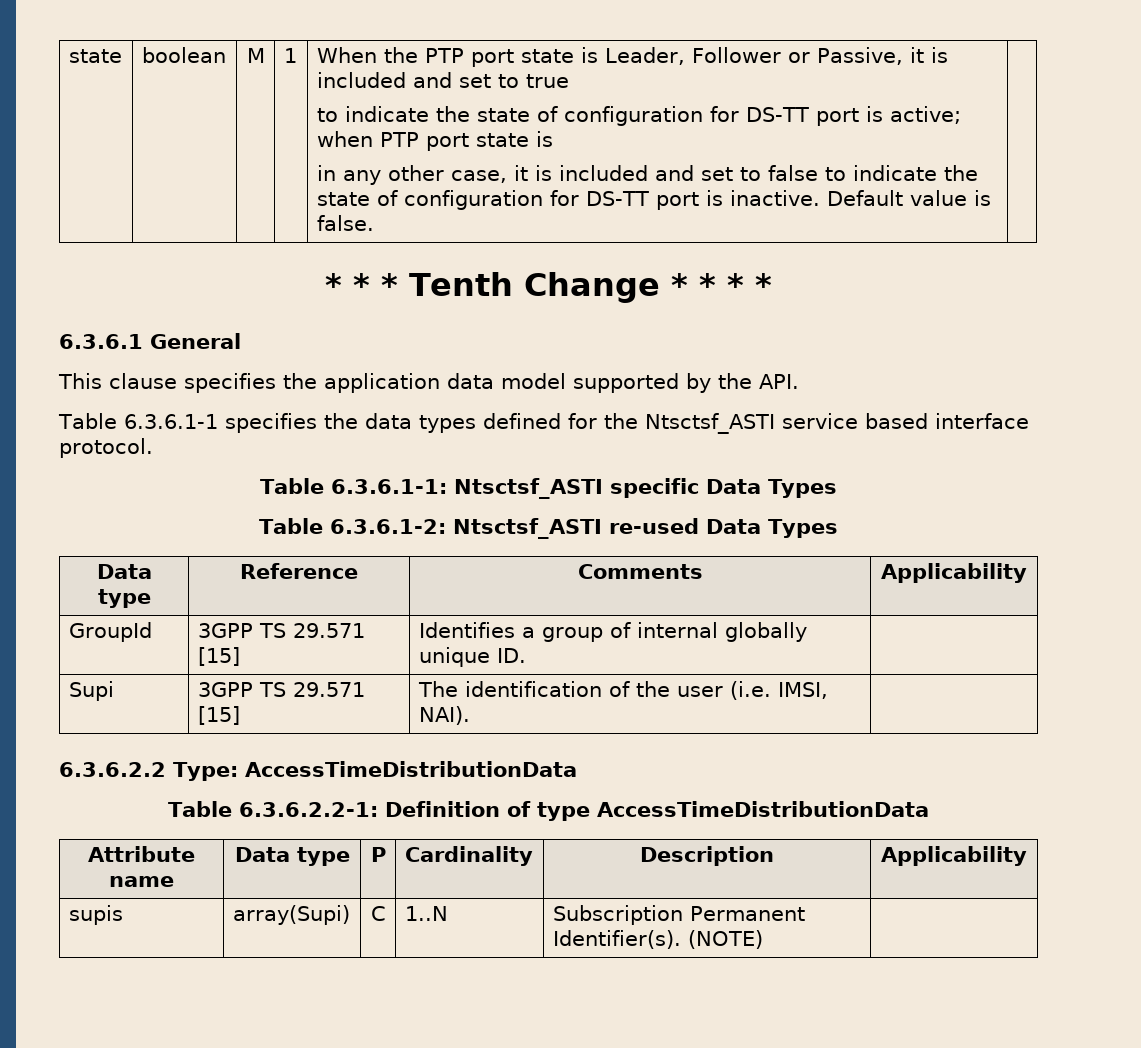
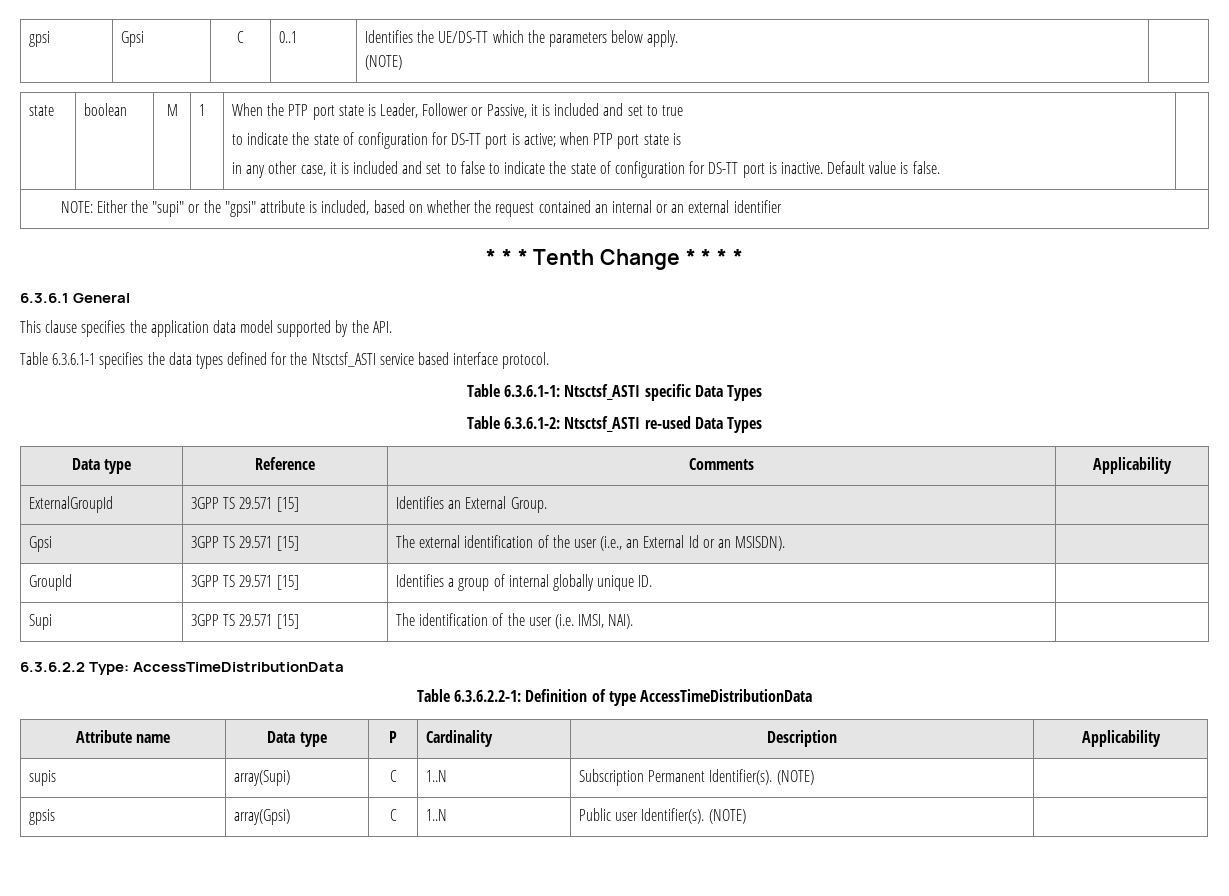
+ gpsi | Gpsi | C | 0..1 | Identifies the UE/DS-TT which the parameters below apply.
+ (NOTE)
+ NOTE: Either the "supi" or the "gpsi" attribute is included, based on whether the request contained an internal or an external identifier
+ ExternalGroupId | 3GPP TS 29.571 [15] | Identifies an External Group. |
+ Gpsi | 3GPP TS 29.571 [15] | The external identification of the user (i.e., an External Id or an MSISDN). |
+ gpsis | array(Gpsi) | C | 1..N | Public user Identifier(s). (NOTE) |

